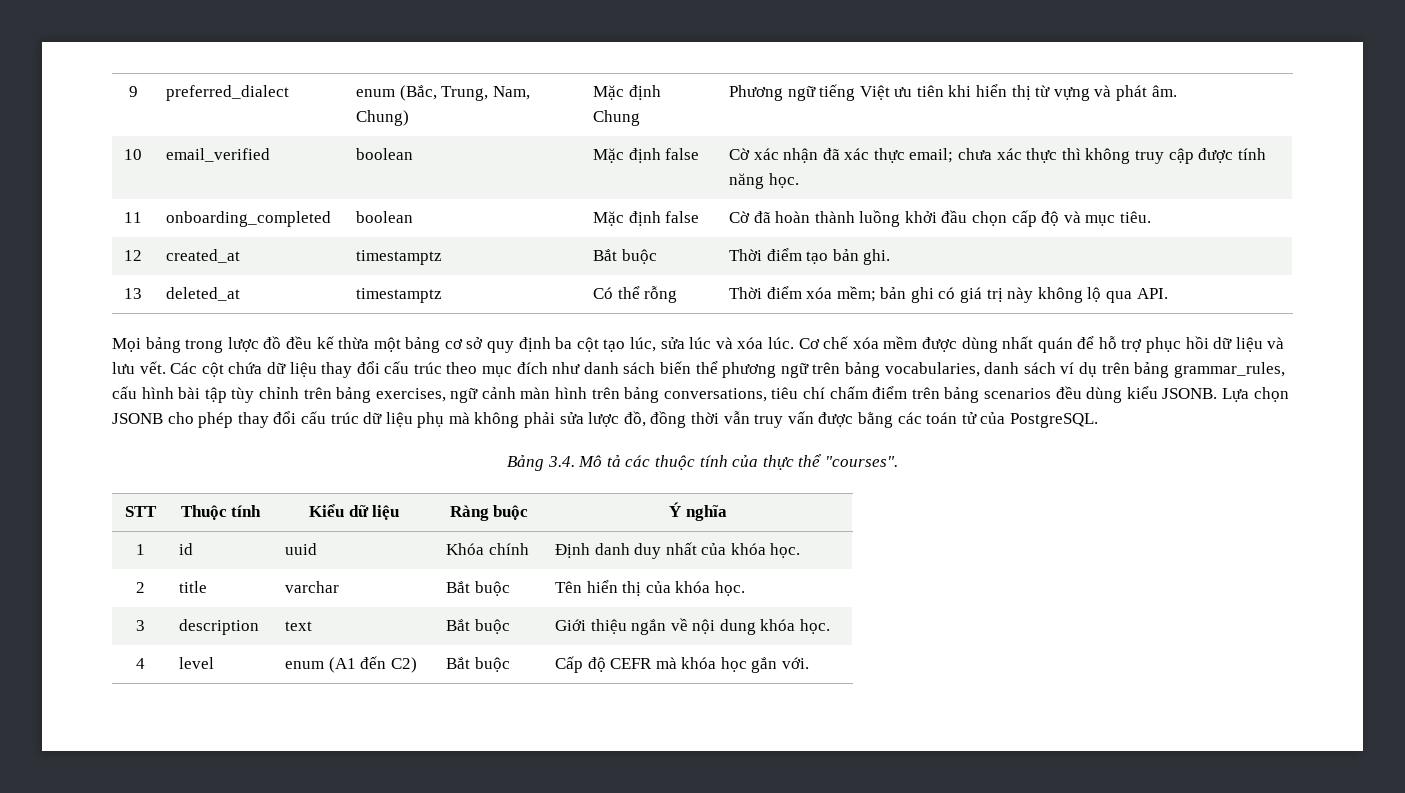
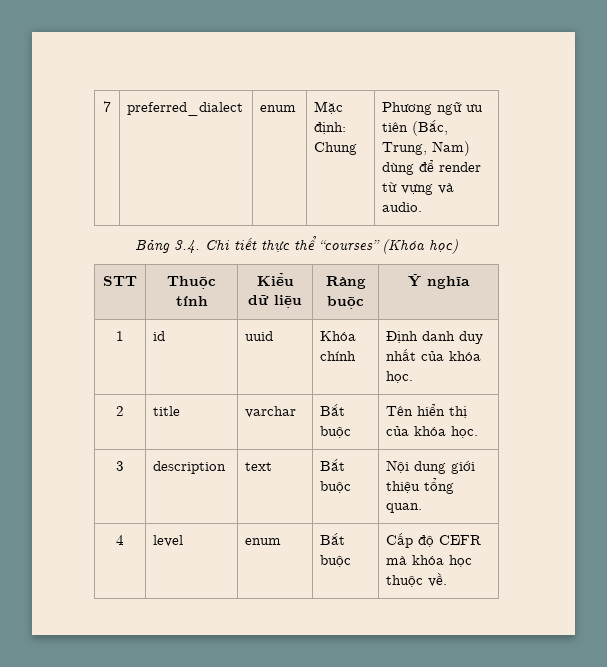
- 9 | preferred_dialect | enum (Bắc, Trung, Nam, Chung) | Mặc định Chung | Phương ngữ tiếng Việt ưu tiên khi hiển thị từ vựng và phát âm.
- 10 | email_verified | boolean | Mặc định false | Cờ xác nhận đã xác thực email; chưa xác thực thì không truy cập được tính năng học.
- 11 | onboarding_completed | boolean | Mặc định false | Cờ đã hoàn thành luồng khởi đầu chọn cấp độ và mục tiêu.
- 12 | created_at | timestamptz | Bắt buộc | Thời điểm tạo bản ghi.
- 13 | deleted_at | timestamptz | Có thể rỗng | Thời điểm xóa mềm; bản ghi có giá trị này không lộ qua API.
- Mọi bảng trong lược đồ đều kế thừa một bảng cơ sở quy định ba cột tạo lúc, sửa lúc và xóa lúc. Cơ chế xóa mềm được dùng nhất quán để hỗ trợ phục hồi dữ liệu và lưu vết. Các cột chứa dữ liệu thay đổi cấu trúc theo mục đích như danh sách biến thể phương ngữ trên bảng vocabularies, danh sách ví dụ trên bảng grammar_rules, cấu hình bài tập tùy chỉnh trên bảng exercises, ngữ cảnh màn hình trên bảng conversations, tiêu chí chấm điểm trên bảng scenarios đều dùng kiểu JSONB. Lựa chọn JSONB cho phép thay đổi cấu trúc dữ liệu phụ mà không phải sửa lược đồ, đồng thời vẫn truy vấn được bằng các toán tử của PostgreSQL.
- Bảng 3.4. Mô tả các thuộc tính của thực thể "courses".
+ 7 | preferred_dialect | enum | Mặc định: Chung | Phương ngữ ưu tiên (Bắc, Trung, Nam) dùng để render từ vựng và audio.
+ Bảng 3.4. Chi tiết thực thể “courses” (Khóa học)
- 3 | description | text | Bắt buộc | Giới thiệu ngắn về nội dung khóa học.
+ 3 | description | text | Bắt buộc | Nội dung giới thiệu tổng quan.
- 4 | level | enum (A1 đến C2) | Bắt buộc | Cấp độ CEFR mà khóa học gắn với.
+ 4 | level | enum | Bắt buộc | Cấp độ CEFR mà khóa học thuộc về.

